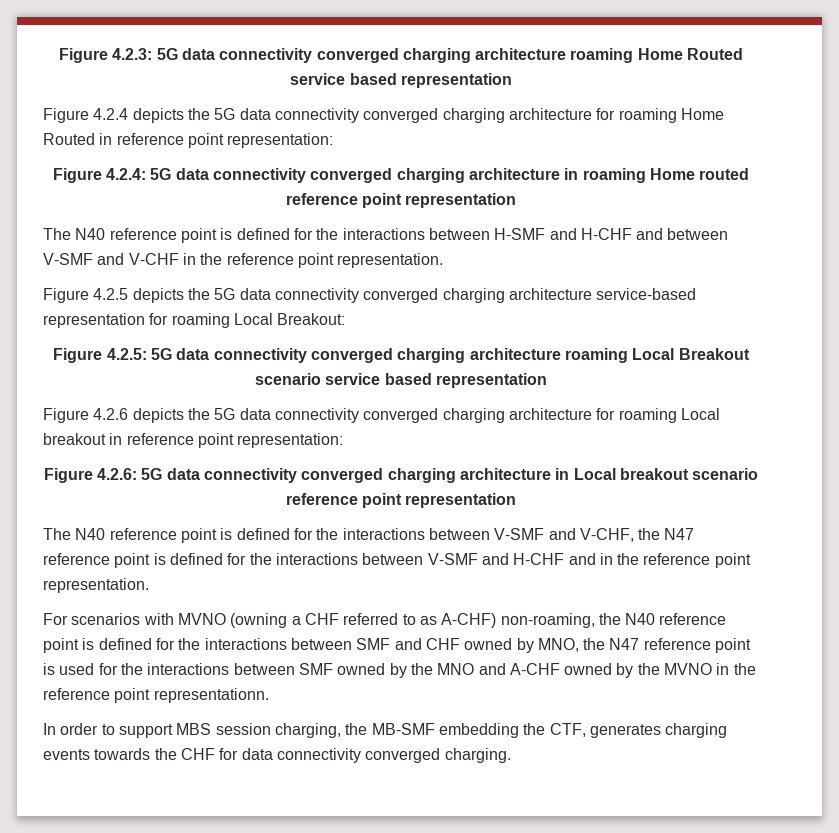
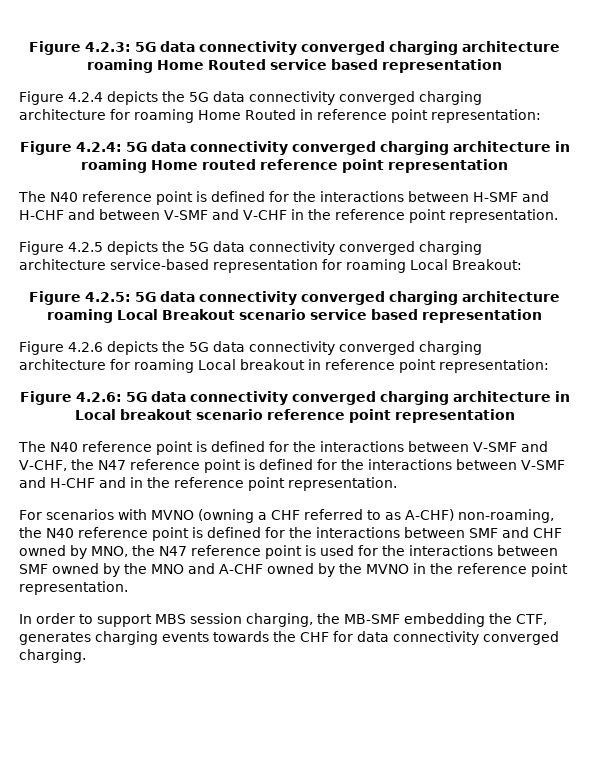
- For scenarios with MVNO (owning a CHF referred to as A-CHF) non-roaming, the N40 reference point is defined for the interactions between SMF and CHF owned by MNO, the N47 reference point is used for the interactions between SMF owned by the MNO and A-CHF owned by the MVNO in the reference point representationn.
+ For scenarios with MVNO (owning a CHF referred to as A-CHF) non-roaming, the N40 reference point is defined for the interactions between SMF and CHF owned by MNO, the N47 reference point is used for the interactions between SMF owned by the MNO and A-CHF owned by the MVNO in the reference point representation.

